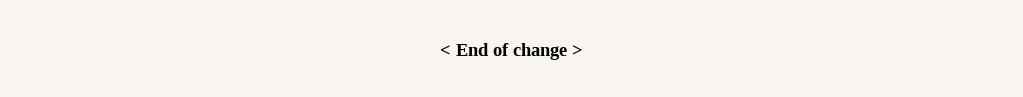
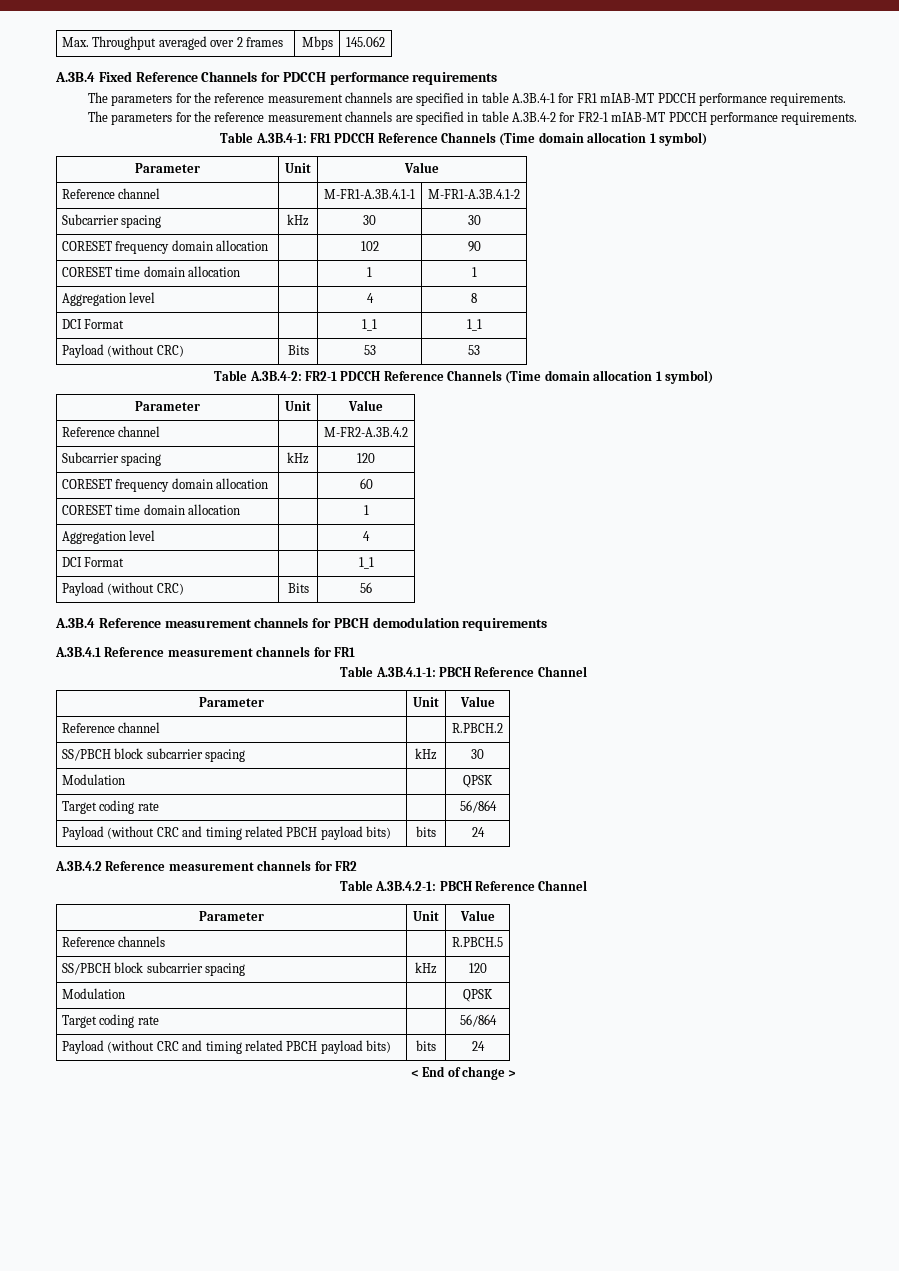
+ Max. Throughput averaged over 2 frames | Mbps | 145.062
+ A.3B.4 Fixed Reference Channels for PDCCH performance requirements
+ The parameters for the reference measurement channels are specified in table A.3B.4-1 for FR1 mIAB-MT PDCCH performance requirements.
+ The parameters for the reference measurement channels are specified in table A.3B.4-2 for FR2-1 mIAB-MT PDCCH performance requirements.
+ Table A.3B.4-1: FR1 PDCCH Reference Channels (Time domain allocation 1 symbol)
+ Parameter | Unit | Value
+ Reference channel | | M-FR1-A.3B.4.1-1 | M-FR1-A.3B.4.1-2
+ Subcarrier spacing | kHz | 30 | 30
+ CORESET frequency domain allocation | | 102 | 90
+ CORESET time domain allocation | | 1 | 1
+ Aggregation level | | 4 | 8
+ DCI Format | | 1_1 | 1_1
+ Payload (without CRC) | Bits | 53 | 53
+ Table A.3B.4-2: FR2-1 PDCCH Reference Channels (Time domain allocation 1 symbol)
+ Parameter | Unit | Value
+ Reference channel | | M-FR2-A.3B.4.2
+ Subcarrier spacing | kHz | 120
+ CORESET frequency domain allocation | | 60
+ CORESET time domain allocation | | 1
+ Aggregation level | | 4
+ DCI Format | | 1_1
+ Payload (without CRC) | Bits | 56
+ A.3B.4 Reference measurement channels for PBCH demodulation requirements
+ A.3B.4.1 Reference measurement channels for FR1
+ Table A.3B.4.1-1: PBCH Reference Channel
+ Parameter | Unit | Value
+ Reference channel | | R.PBCH.2
+ SS/PBCH block subcarrier spacing | kHz | 30
+ Modulation | | QPSK
+ Target coding rate | | 56/864
+ Payload (without CRC and timing related PBCH payload bits) | bits | 24
+ A.3B.4.2 Reference measurement channels for FR2
+ Table A.3B.4.2-1: PBCH Reference Channel
+ Parameter | Unit | Value
+ Reference channels | | R.PBCH.5
+ SS/PBCH block subcarrier spacing | kHz | 120
+ Modulation | | QPSK
+ Target coding rate | | 56/864
+ Payload (without CRC and timing related PBCH payload bits) | bits | 24

